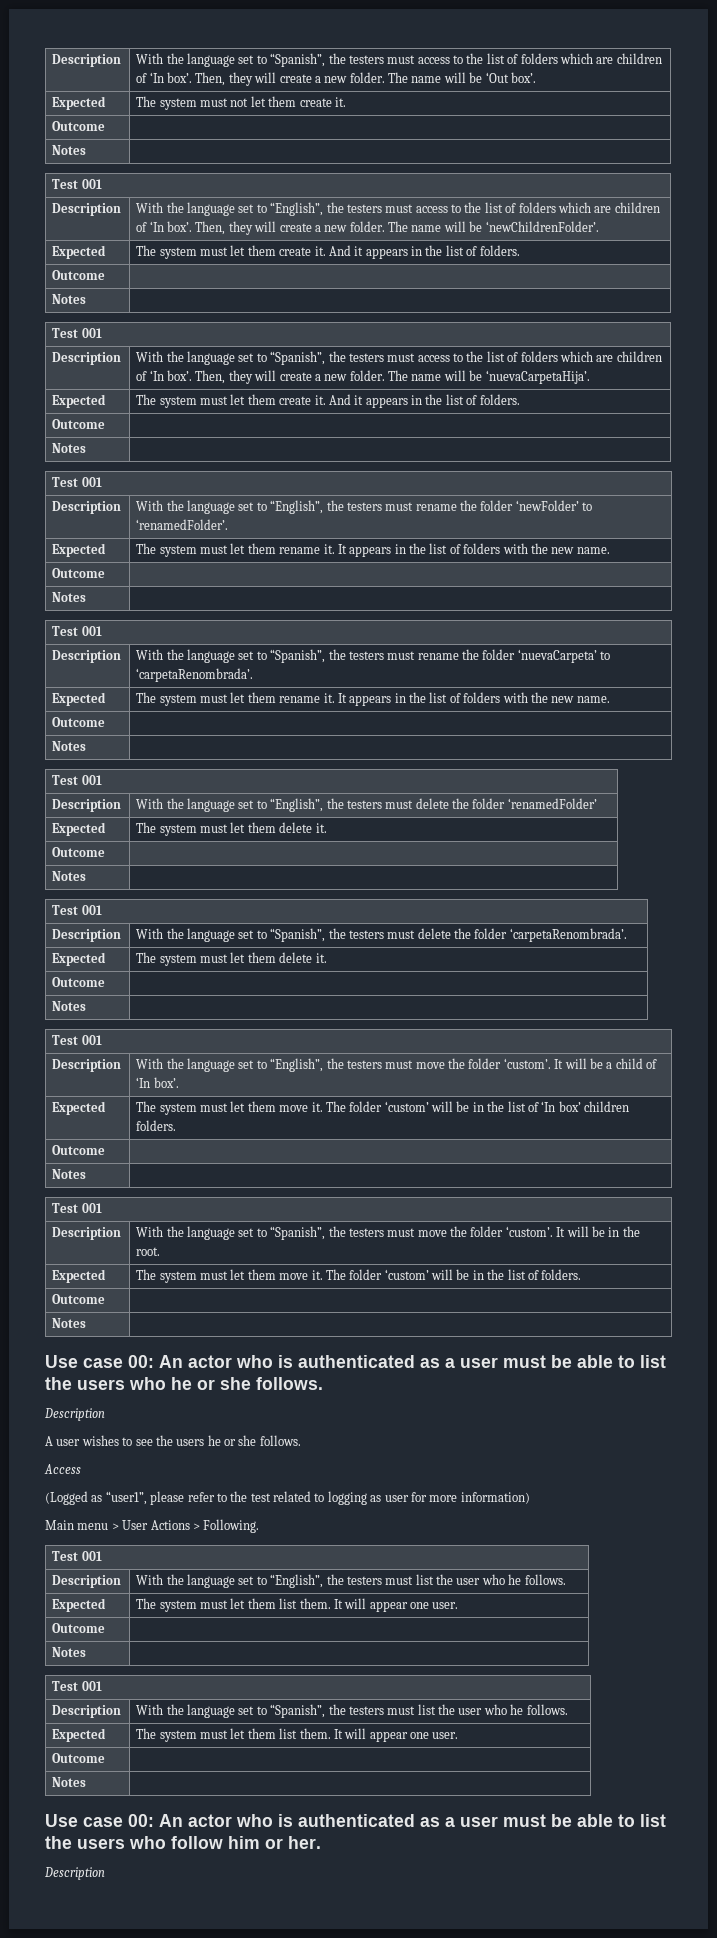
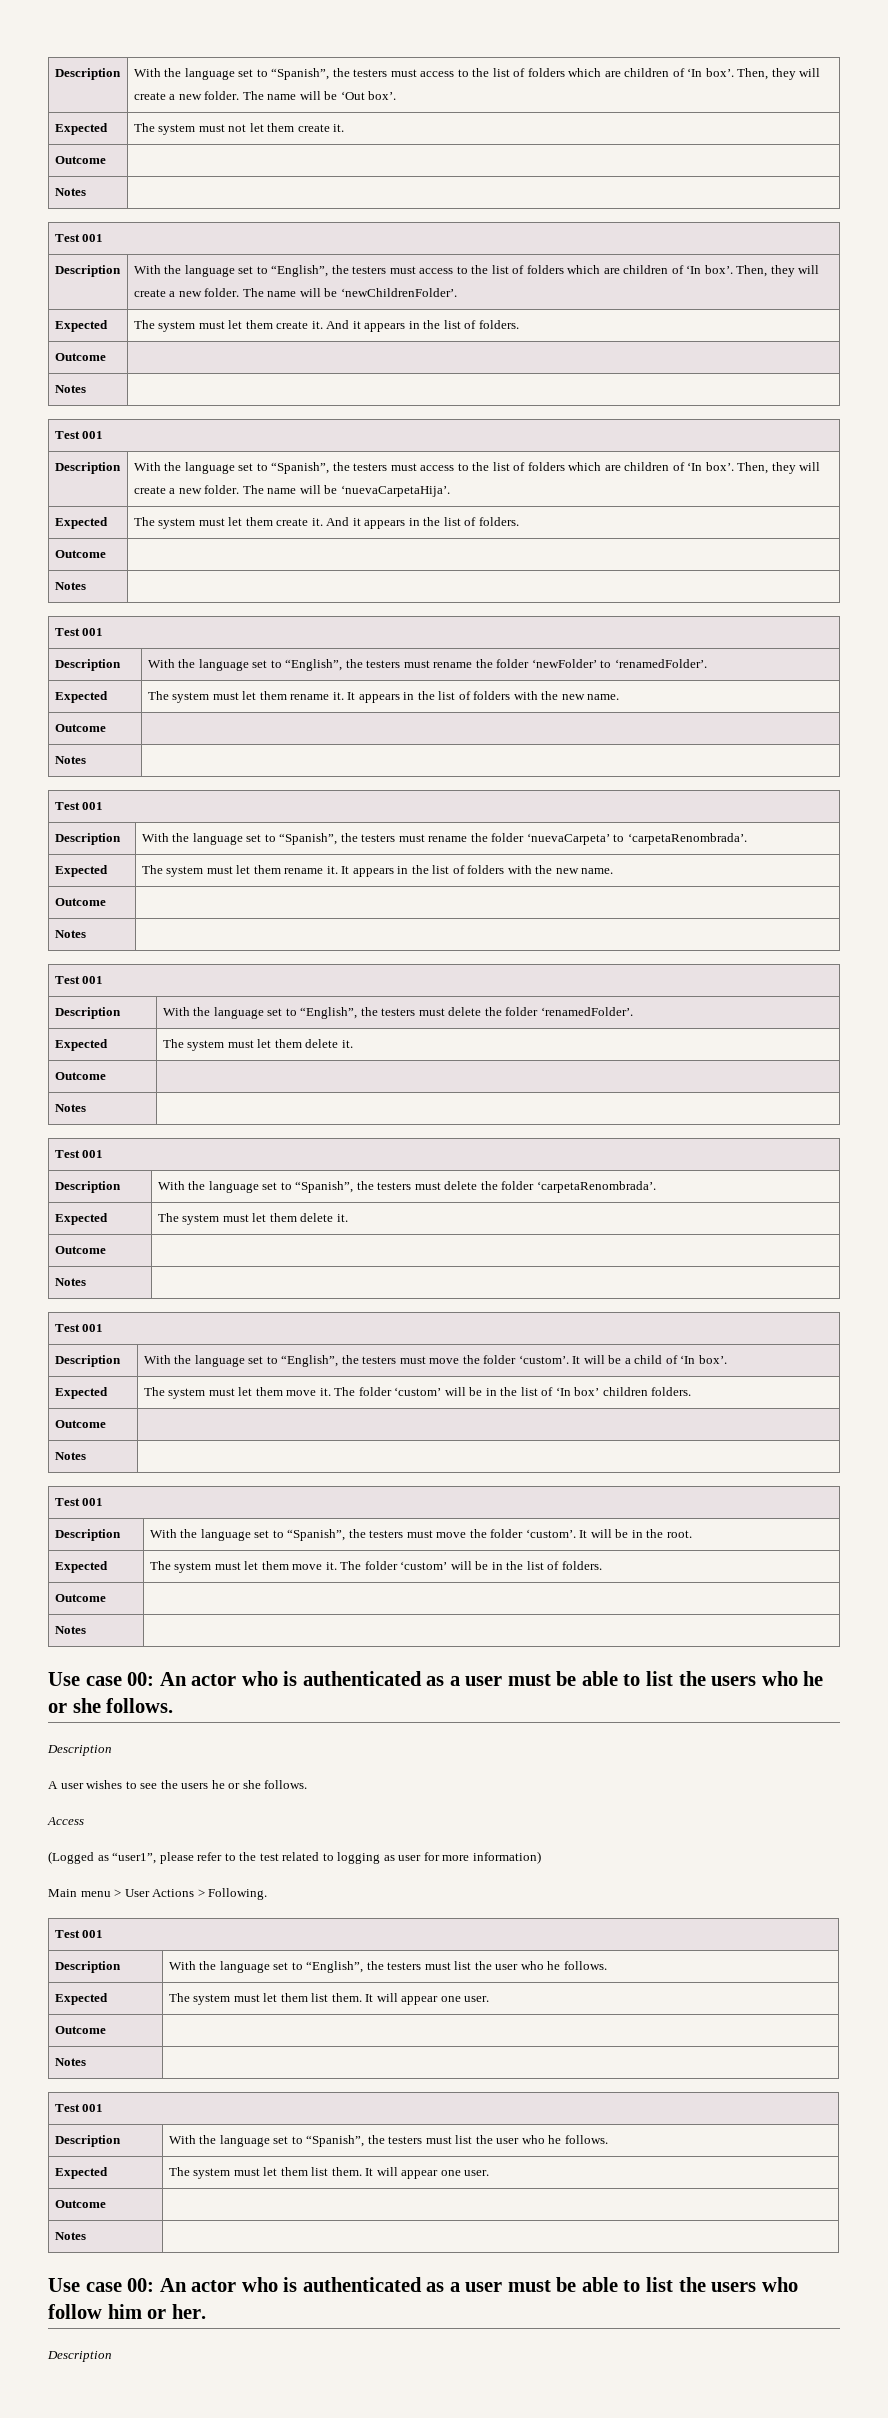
- Description | With the language set to “English”, the testers must delete the folder ‘renamedFolder’
+ Description | With the language set to “English”, the testers must delete the folder ‘renamedFolder’.

